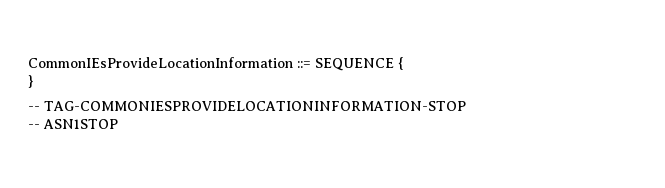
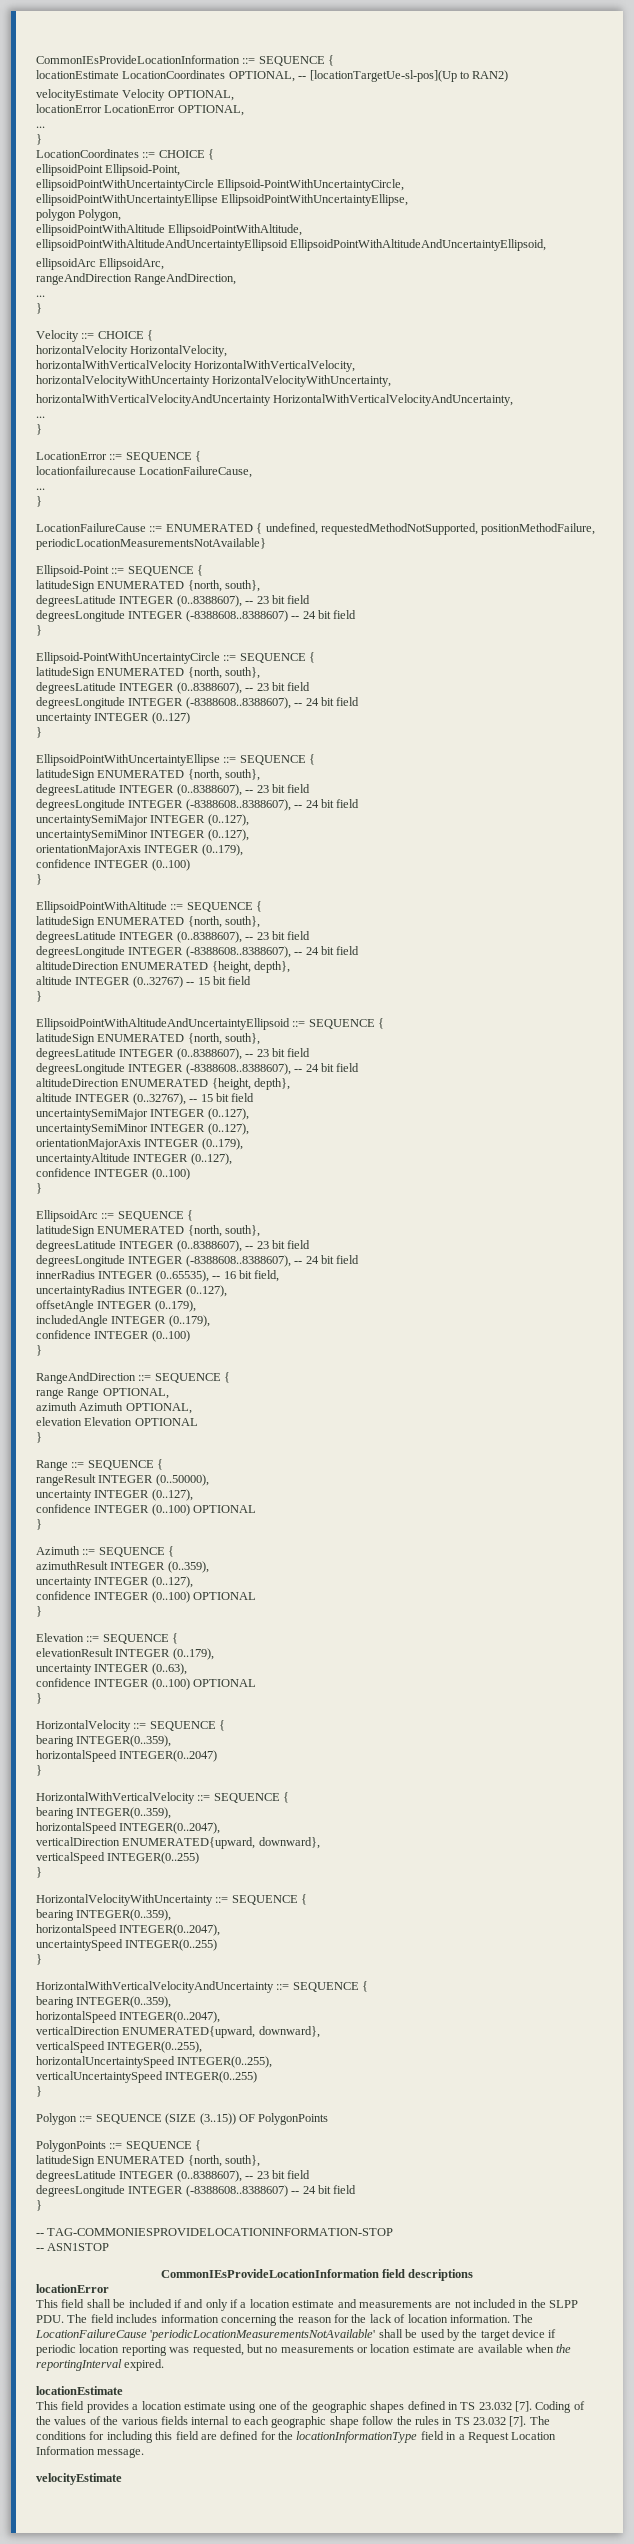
+ locationEstimate LocationCoordinates OPTIONAL, -- [locationTargetUe-sl-pos](Up to RAN2)
+ velocityEstimate Velocity OPTIONAL,
+ locationError LocationError OPTIONAL,
+ ...
+ }
+ LocationCoordinates ::= CHOICE {
+ ellipsoidPoint Ellipsoid-Point,
+ ellipsoidPointWithUncertaintyCircle Ellipsoid-PointWithUncertaintyCircle,
+ ellipsoidPointWithUncertaintyEllipse EllipsoidPointWithUncertaintyEllipse,
+ polygon Polygon,
+ ellipsoidPointWithAltitude EllipsoidPointWithAltitude,
+ ellipsoidPointWithAltitudeAndUncertaintyEllipsoid EllipsoidPointWithAltitudeAndUncertaintyEllipsoid,
+ ellipsoidArc EllipsoidArc,
+ rangeAndDirection RangeAndDirection,
+ ...
+ }
+ Velocity ::= CHOICE {
+ horizontalVelocity HorizontalVelocity,
+ horizontalWithVerticalVelocity HorizontalWithVerticalVelocity,
+ horizontalVelocityWithUncertainty HorizontalVelocityWithUncertainty,
+ horizontalWithVerticalVelocityAndUncertainty HorizontalWithVerticalVelocityAndUncertainty,
+ ...
+ }
+ LocationError ::= SEQUENCE {
+ locationfailurecause LocationFailureCause,
+ ...
+ }
+ LocationFailureCause ::= ENUMERATED { undefined, requestedMethodNotSupported, positionMethodFailure, periodicLocationMeasurementsNotAvailable}
+ Ellipsoid-Point ::= SEQUENCE {
+ latitudeSign ENUMERATED {north, south},
+ degreesLatitude INTEGER (0..8388607), -- 23 bit field
+ degreesLongitude INTEGER (-8388608..8388607) -- 24 bit field
+ }
+ Ellipsoid-PointWithUncertaintyCircle ::= SEQUENCE {
+ latitudeSign ENUMERATED {north, south},
+ degreesLatitude INTEGER (0..8388607), -- 23 bit field
+ degreesLongitude INTEGER (-8388608..8388607), -- 24 bit field
+ uncertainty INTEGER (0..127)
+ }
+ EllipsoidPointWithUncertaintyEllipse ::= SEQUENCE {
+ latitudeSign ENUMERATED {north, south},
+ degreesLatitude INTEGER (0..8388607), -- 23 bit field
+ degreesLongitude INTEGER (-8388608..8388607), -- 24 bit field
+ uncertaintySemiMajor INTEGER (0..127),
+ uncertaintySemiMinor INTEGER (0..127),
+ orientationMajorAxis INTEGER (0..179),
+ confidence INTEGER (0..100)
+ }
+ EllipsoidPointWithAltitude ::= SEQUENCE {
+ latitudeSign ENUMERATED {north, south},
+ degreesLatitude INTEGER (0..8388607), -- 23 bit field
+ degreesLongitude INTEGER (-8388608..8388607), -- 24 bit field
+ altitudeDirection ENUMERATED {height, depth},
+ altitude INTEGER (0..32767) -- 15 bit field
+ }
+ EllipsoidPointWithAltitudeAndUncertaintyEllipsoid ::= SEQUENCE {
+ latitudeSign ENUMERATED {north, south},
+ degreesLatitude INTEGER (0..8388607), -- 23 bit field
+ degreesLongitude INTEGER (-8388608..8388607), -- 24 bit field
+ altitudeDirection ENUMERATED {height, depth},
+ altitude INTEGER (0..32767), -- 15 bit field
+ uncertaintySemiMajor INTEGER (0..127),
+ uncertaintySemiMinor INTEGER (0..127),
+ orientationMajorAxis INTEGER (0..179),
+ uncertaintyAltitude INTEGER (0..127),
+ confidence INTEGER (0..100)
+ }
+ EllipsoidArc ::= SEQUENCE {
+ latitudeSign ENUMERATED {north, south},
+ degreesLatitude INTEGER (0..8388607), -- 23 bit field
+ degreesLongitude INTEGER (-8388608..8388607), -- 24 bit field
+ innerRadius INTEGER (0..65535), -- 16 bit field,
+ uncertaintyRadius INTEGER (0..127),
+ offsetAngle INTEGER (0..179),
+ includedAngle INTEGER (0..179),
+ confidence INTEGER (0..100)
+ }
+ RangeAndDirection ::= SEQUENCE {
+ range Range OPTIONAL,
+ azimuth Azimuth OPTIONAL,
+ elevation Elevation OPTIONAL
+ }
+ Range ::= SEQUENCE {
+ rangeResult INTEGER (0..50000),
+ uncertainty INTEGER (0..127),
+ confidence INTEGER (0..100) OPTIONAL
+ }
+ Azimuth ::= SEQUENCE {
+ azimuthResult INTEGER (0..359),
+ uncertainty INTEGER (0..127),
+ confidence INTEGER (0..100) OPTIONAL
+ }
+ Elevation ::= SEQUENCE {
+ elevationResult INTEGER (0..179),
+ uncertainty INTEGER (0..63),
+ confidence INTEGER (0..100) OPTIONAL
+ }
+ HorizontalVelocity ::= SEQUENCE {
+ bearing INTEGER(0..359),
+ horizontalSpeed INTEGER(0..2047)
+ }
+ HorizontalWithVerticalVelocity ::= SEQUENCE {
+ bearing INTEGER(0..359),
+ horizontalSpeed INTEGER(0..2047),
+ verticalDirection ENUMERATED{upward, downward},
+ verticalSpeed INTEGER(0..255)
+ }
+ HorizontalVelocityWithUncertainty ::= SEQUENCE {
+ bearing INTEGER(0..359),
+ horizontalSpeed INTEGER(0..2047),
+ uncertaintySpeed INTEGER(0..255)
+ }
+ HorizontalWithVerticalVelocityAndUncertainty ::= SEQUENCE {
+ bearing INTEGER(0..359),
+ horizontalSpeed INTEGER(0..2047),
+ verticalDirection ENUMERATED{upward, downward},
+ verticalSpeed INTEGER(0..255),
+ horizontalUncertaintySpeed INTEGER(0..255),
+ verticalUncertaintySpeed INTEGER(0..255)
+ }
+ Polygon ::= SEQUENCE (SIZE (3..15)) OF PolygonPoints
+ PolygonPoints ::= SEQUENCE {
+ latitudeSign ENUMERATED {north, south},
+ degreesLatitude INTEGER (0..8388607), -- 23 bit field
+ degreesLongitude INTEGER (-8388608..8388607) -- 24 bit field
+ CommonIEsProvideLocationInformation field descriptions
+ locationError
+ This field shall be included if and only if a location estimate and measurements are not included in the SLPP PDU. The field includes information concerning the reason for the lack of location information. The LocationFailureCause 'periodicLocationMeasurementsNotAvailable' shall be used by the target device if periodic location reporting was requested, but no measurements or location estimate are available when the reportingInterval expired.
+ locationEstimate
+ This field provides a location estimate using one of the geographic shapes defined in TS 23.032 [7]. Coding of the values of the various fields internal to each geographic shape follow the rules in TS 23.032 [7]. The conditions for including this field are defined for the locationInformationType field in a Request Location Information message.
+ velocityEstimate

